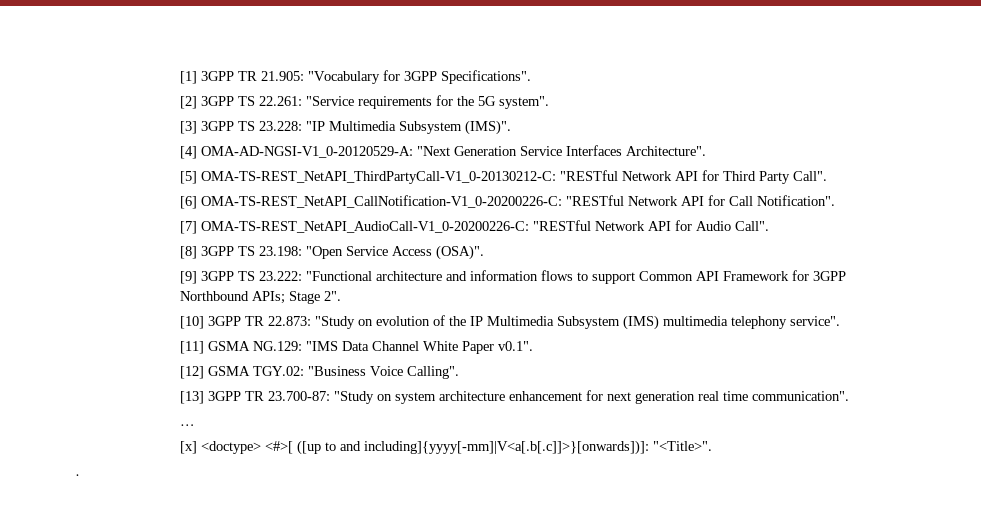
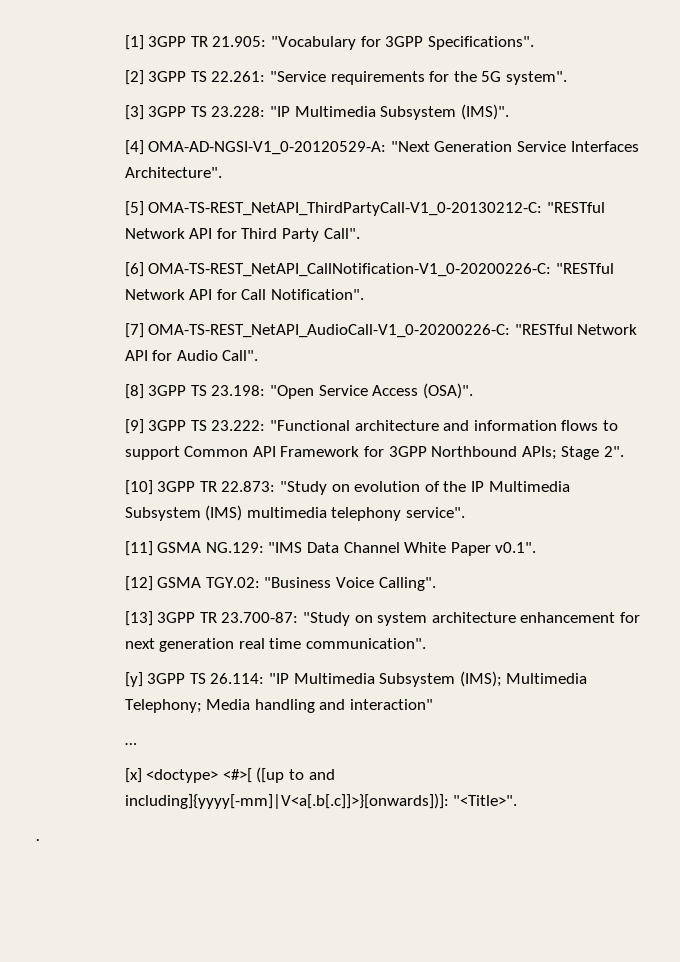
+ [y] 3GPP TS 26.114: "IP Multimedia Subsystem (IMS); Multimedia Telephony; Media handling and interaction"

